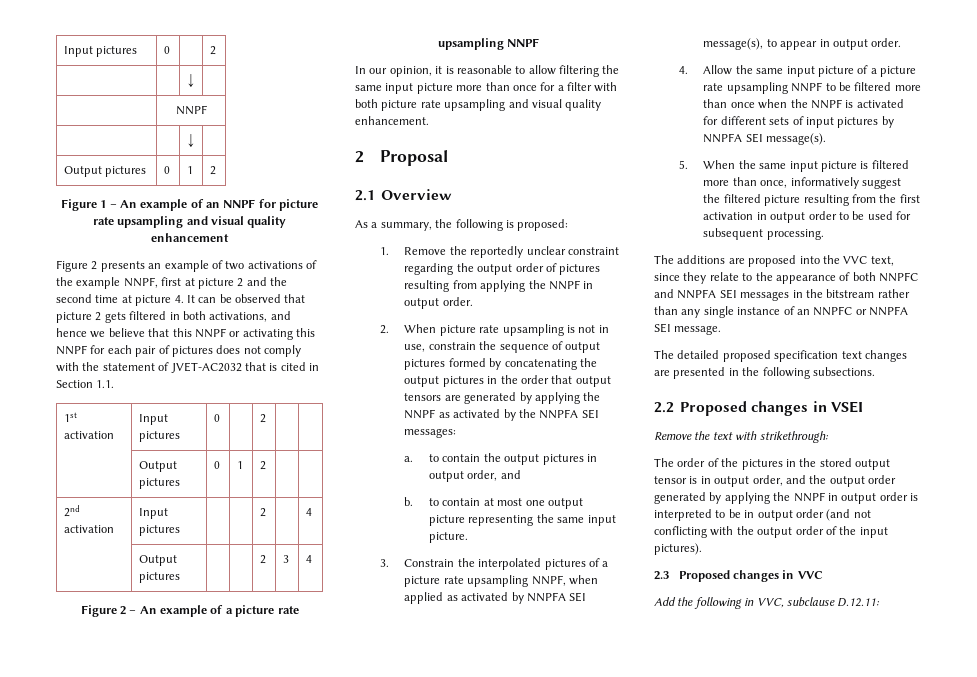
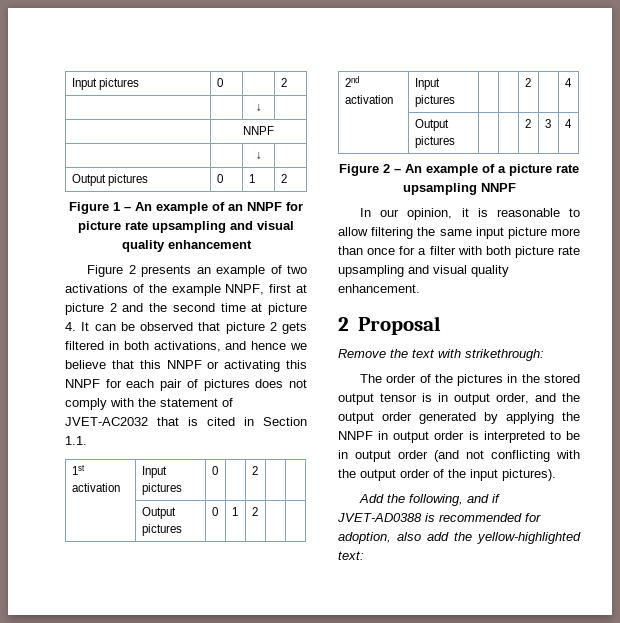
- 2.1 Overview
- As a summary, the following is proposed:
- 1. Remove the reportedly unclear constraint regarding the output order of pictures resulting from applying the NNPF in output order.
- 2. When picture rate upsampling is not in use, constrain the sequence of output pictures formed by concatenating the output pictures in the order that output tensors are generated by applying the NNPF as activated by the NNPFA SEI messages:
- a. to contain the output pictures in output order, and
- b. to contain at most one output picture representing the same input picture.
- 3. Constrain the interpolated pictures of a picture rate upsampling NNPF, when applied as activated by NNPFA SEI message(s), to appear in output order.
- 4. Allow the same input picture of a picture rate upsampling NNPF to be filtered more than once when the NNPF is activated for different sets of input pictures by NNPFA SEI message(s).
- 5. When the same input picture is filtered more than once, informatively suggest the filtered picture resulting from the first activation in output order to be used for subsequent processing.
- The additions are proposed into the VVC text, since they relate to the appearance of both NNPFC and NNPFA SEI messages in the bitstream rather than any single instance of an NNPFC or NNPFA SEI message.
- The detailed proposed specification text changes are presented in the following subsections.
- 2.2 Proposed changes in VSEI
- 2.3 Proposed changes in VVC
- Add the following in VVC, subclause D.12.11:
+ Add the following, and if JVET-AD0388 is recommended for adoption, also add the yellow-highlighted text:

